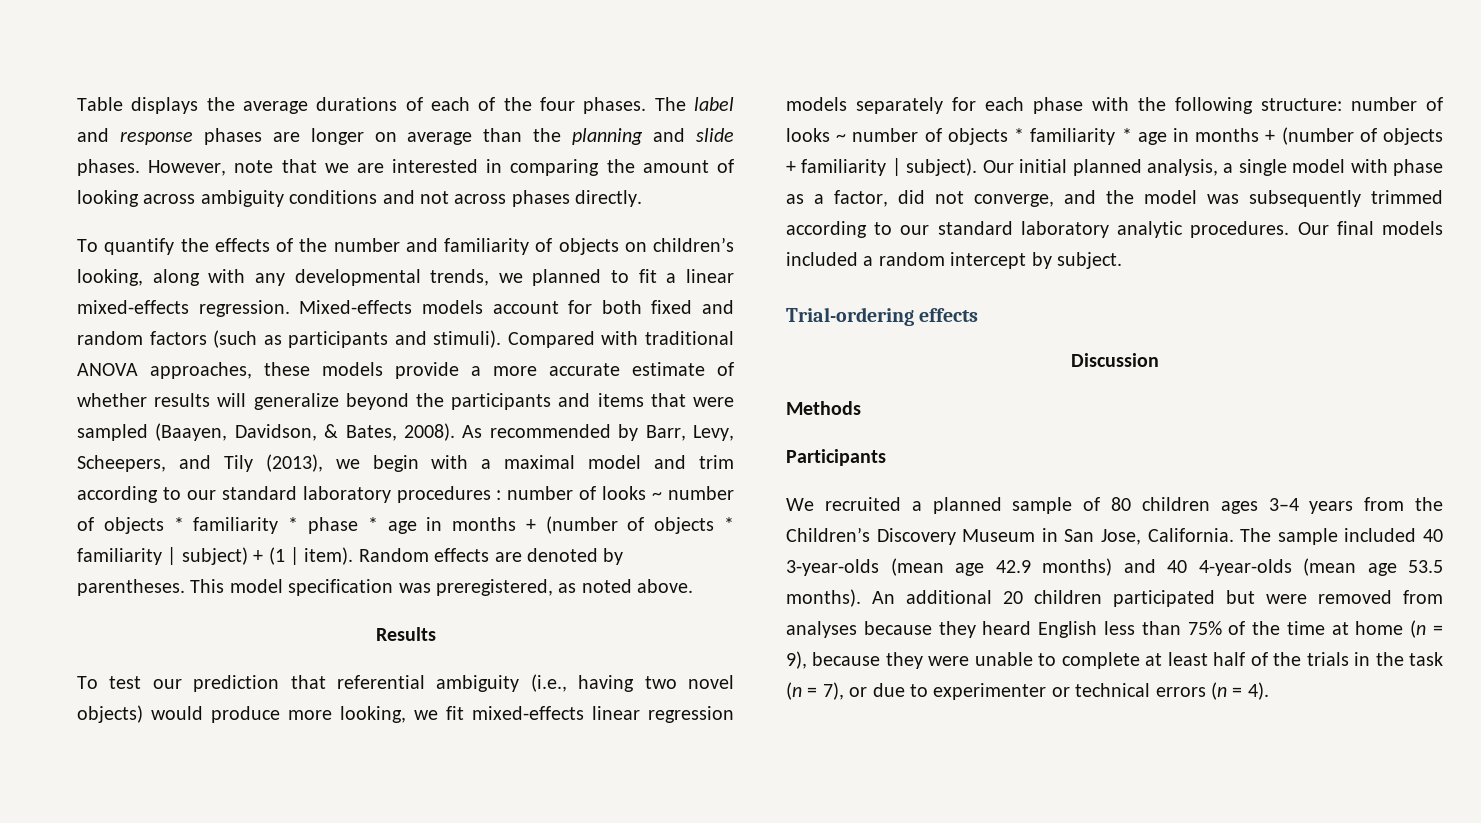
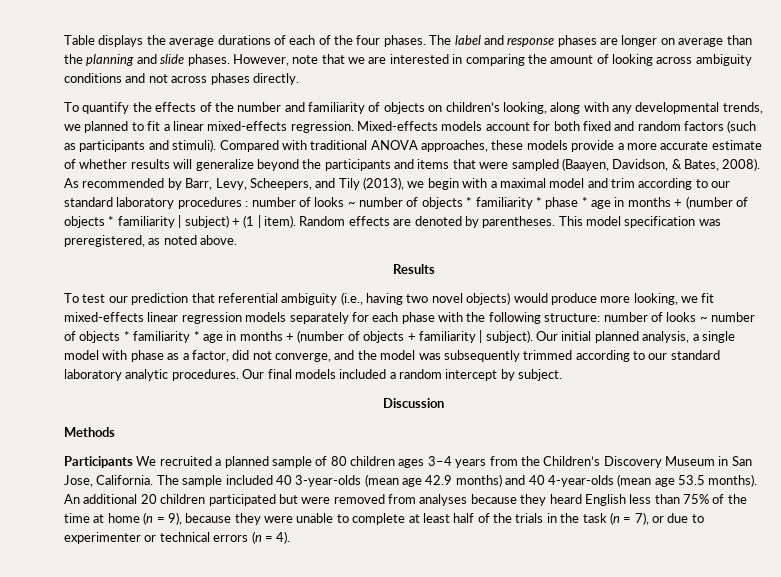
- Trial-ordering effects
- Participants
- We recruited a planned sample of 80 children ages 3–4 years from the Children’s Discovery Museum in San Jose, California.
+ Participants We recruited a planned sample of 80 children ages 3–4 years from the Children’s Discovery Museum in San Jose, California.

